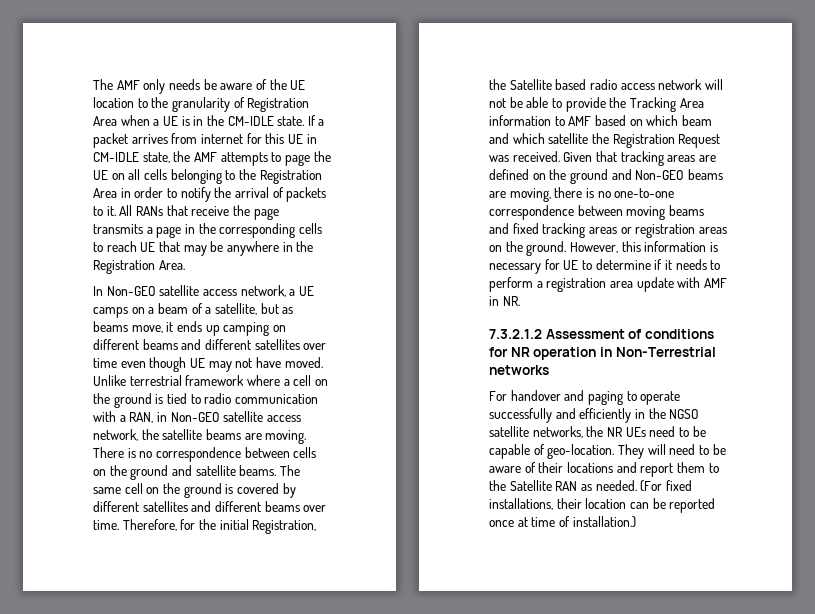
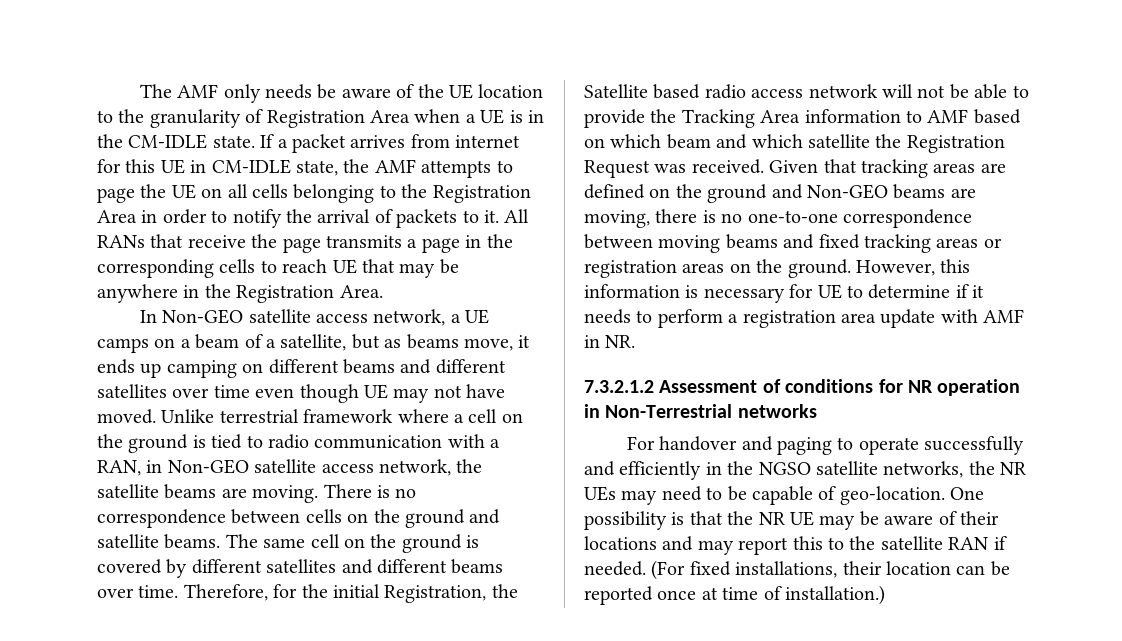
- For handover and paging to operate successfully and efficiently in the NGSO satellite networks, the NR UEs need to be capable of geo-location.
+ For handover and paging to operate successfully and efficiently in the NGSO satellite networks, the NR UEs may need to be capable of geo-location.
- They will need to be aware of their locations and report them to the Satellite RAN as needed.
+ One possibility is that the NR UE may be aware of their locations and may report this to the satellite RAN if needed.

